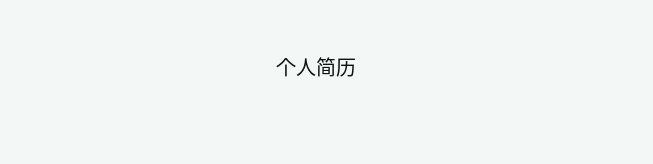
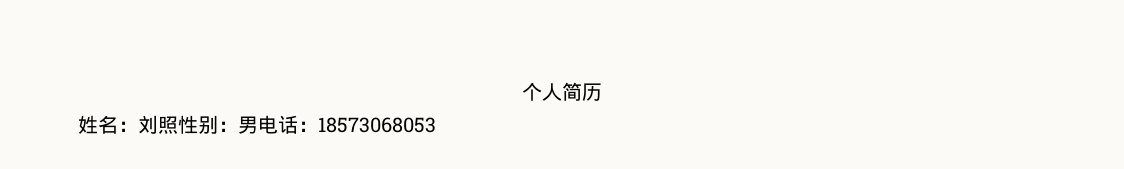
+ 姓名：刘照性别：男电话：18573068053

